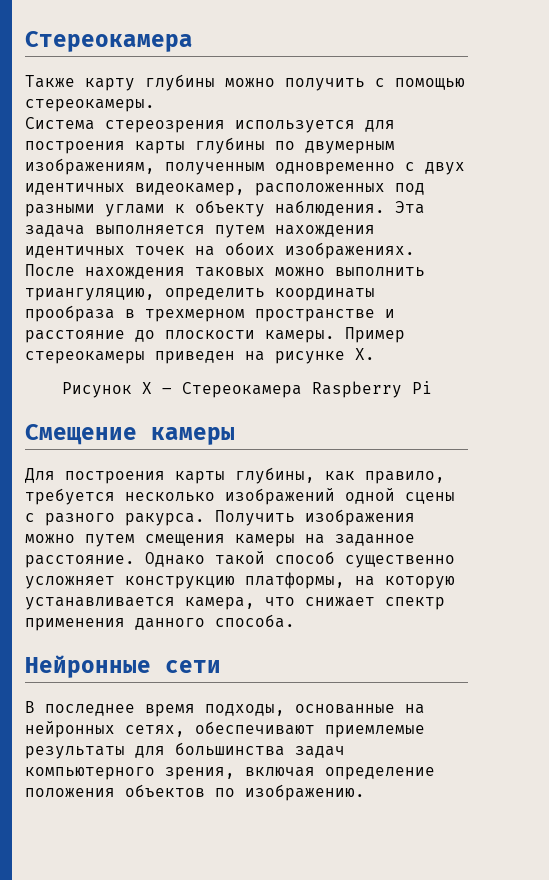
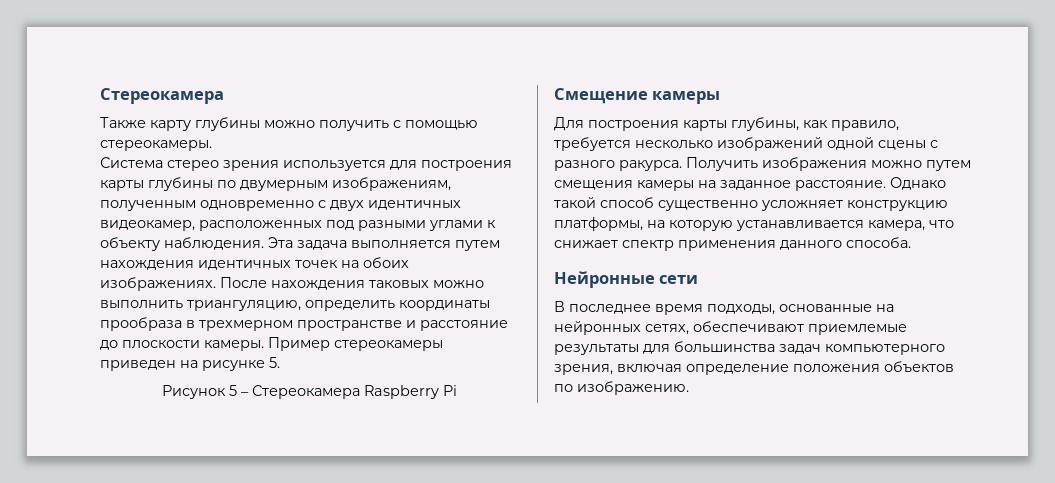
- Система стереозрения используется для построения карты глубины по двумерным изображениям, полученным одновременно с двух идентичных видеокамер, расположенных под разными углами к объекту наблюдения.
+ Система стерео зрения используется для построения карты глубины по двумерным изображениям, полученным одновременно с двух идентичных видеокамер, расположенных под разными углами к объекту наблюдения.
- Пример стереокамеры приведен на рисунке Х.
+ Пример стереокамеры приведен на рисунке 5.
- Рисунок Х – Стереокамера Raspberry Pi
+ Рисунок 5 – Стереокамера Raspberry Pi

